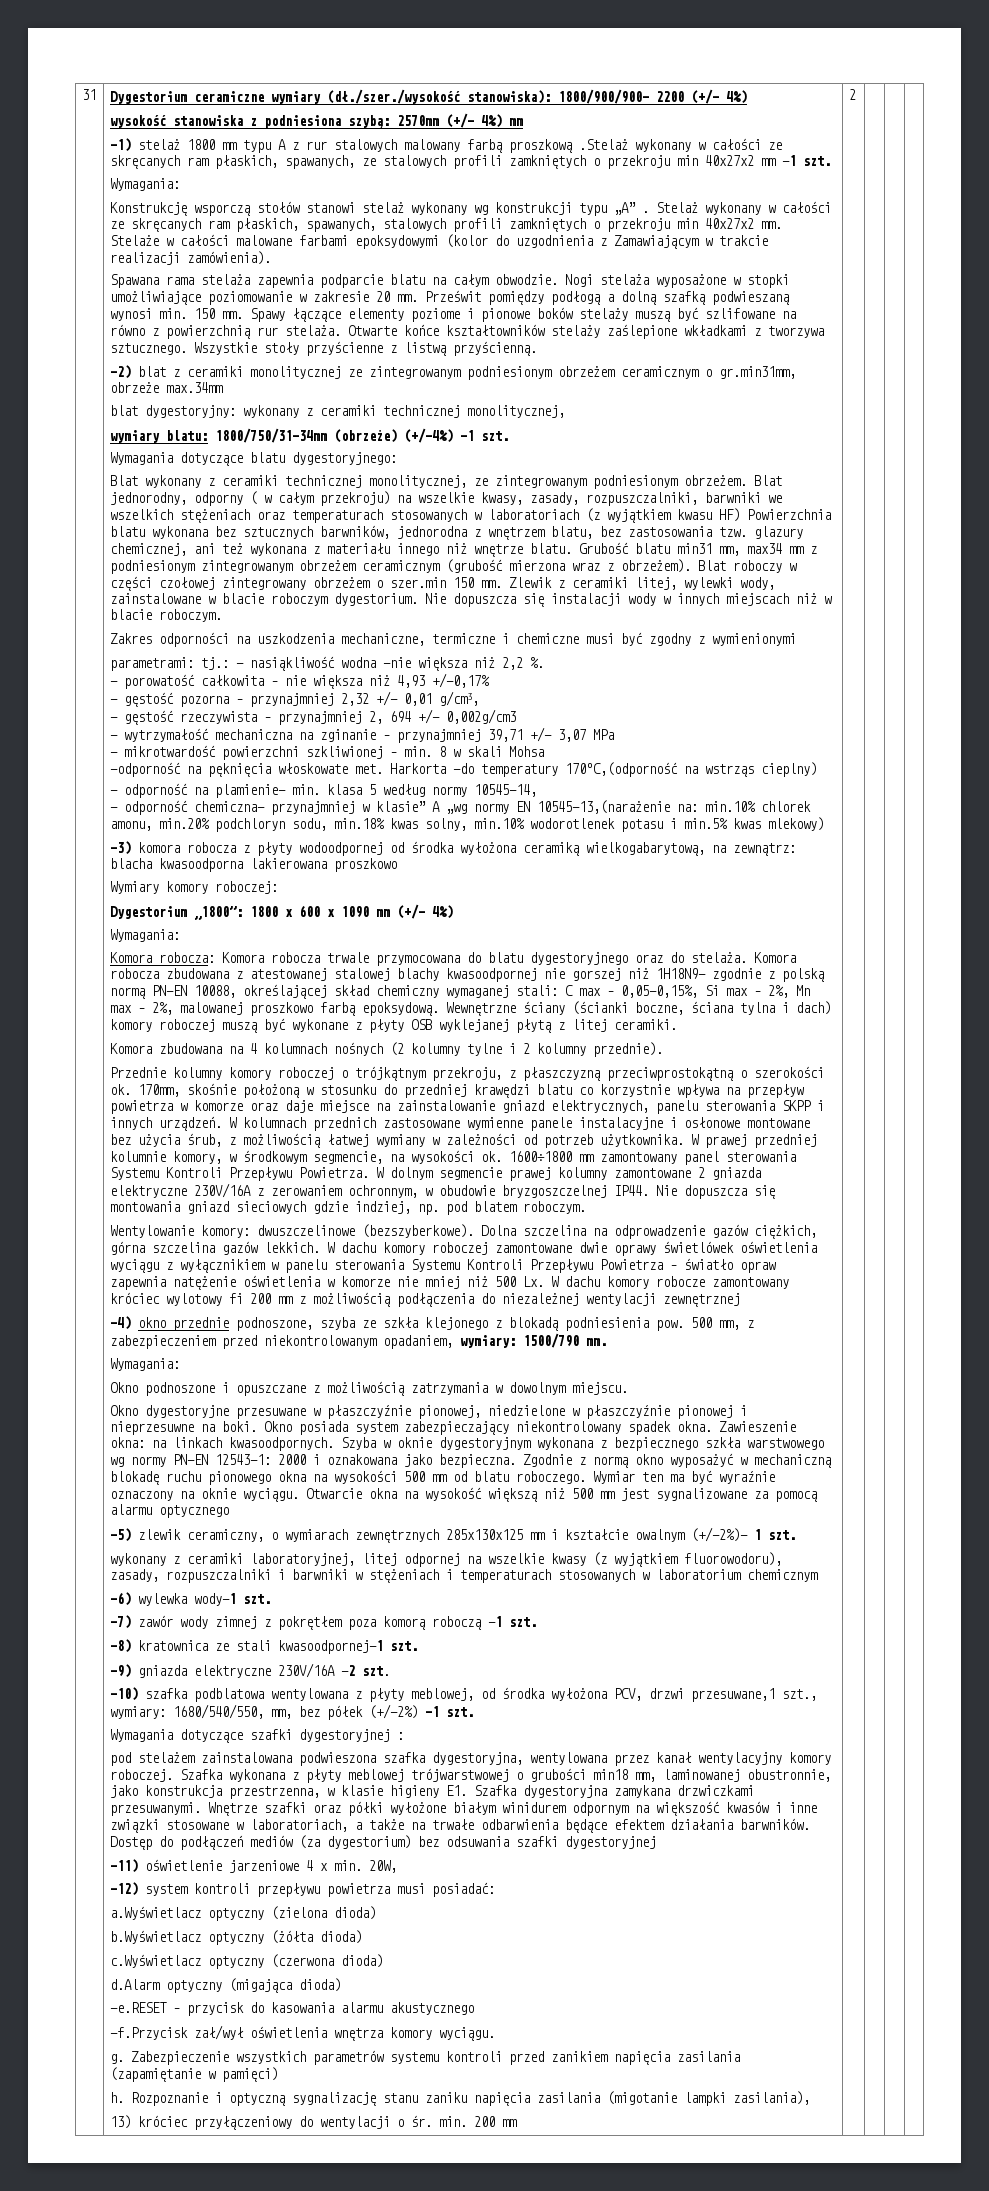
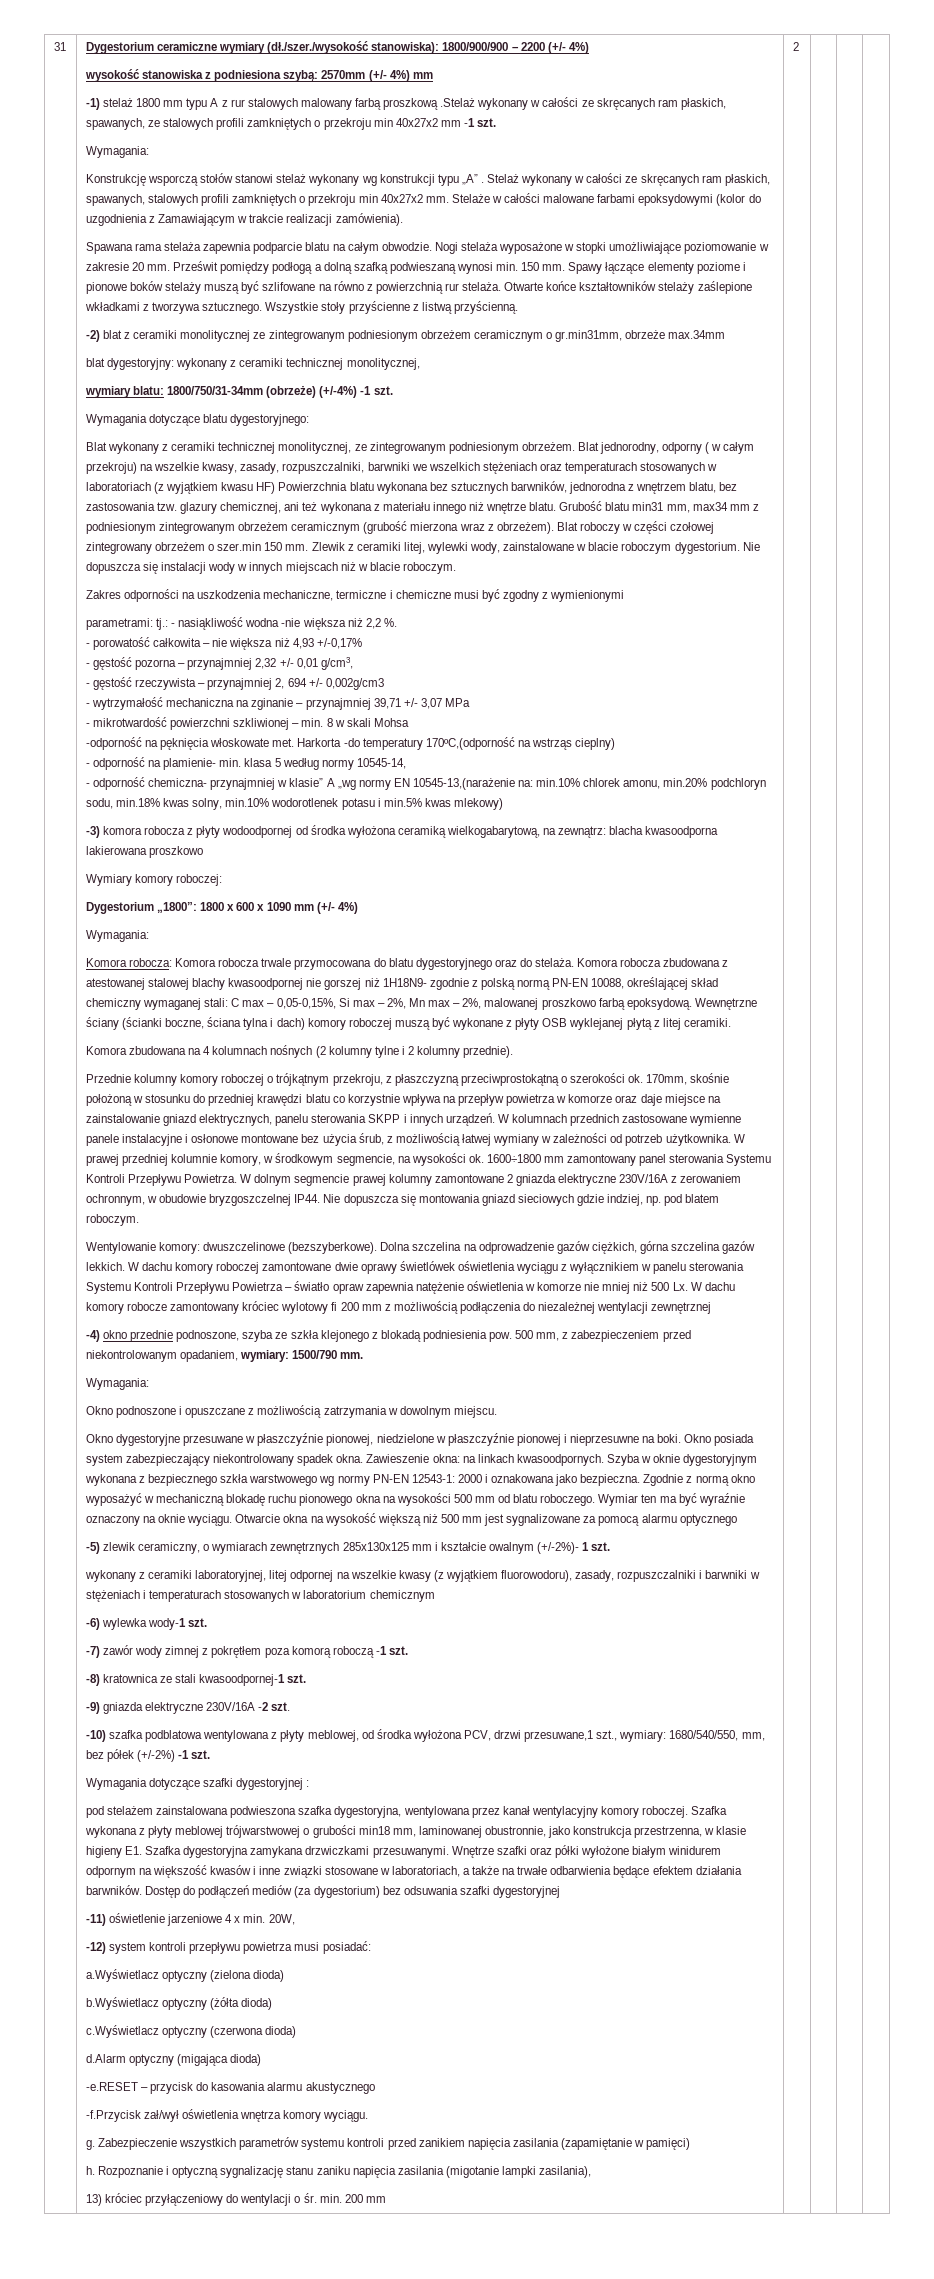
- Dygestorium ceramiczne wymiary (dł./szer./wysokość stanowiska): 1800/900/900– 2200 (+/- 4%)
+ Dygestorium ceramiczne wymiary (dł./szer./wysokość stanowiska): 1800/900/900 – 2200 (+/- 4%)

